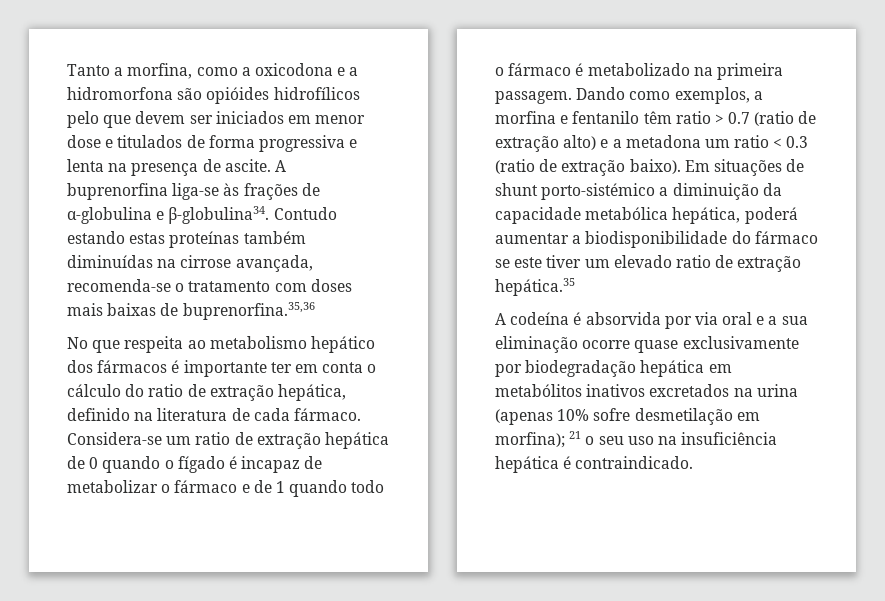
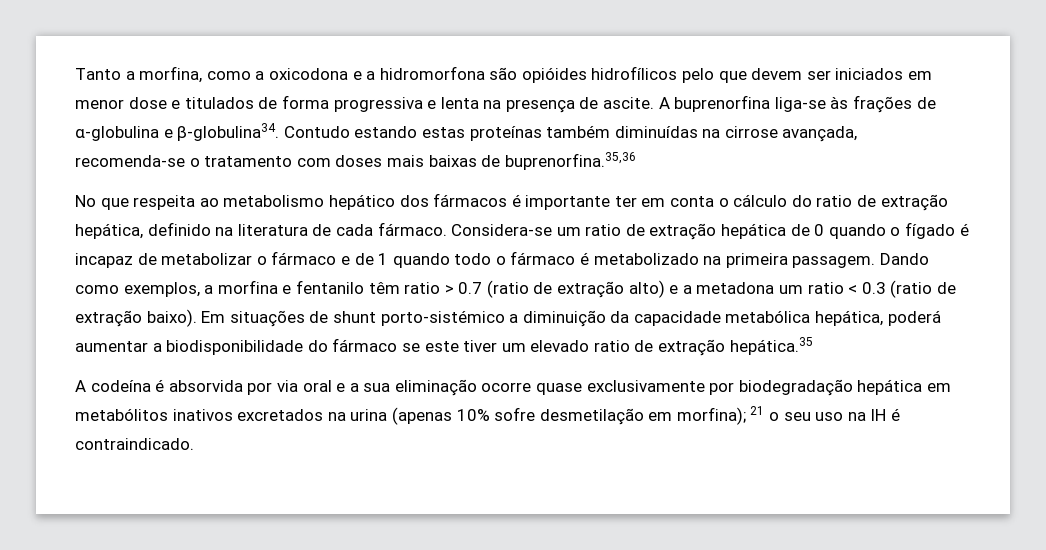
- A codeína é absorvida por via oral e a sua eliminação ocorre quase exclusivamente por biodegradação hepática em metabólitos inativos excretados na urina (apenas 10% sofre desmetilação em morfina); 21 o seu uso na insuficiência hepática é contraindicado.
+ A codeína é absorvida por via oral e a sua eliminação ocorre quase exclusivamente por biodegradação hepática em metabólitos inativos excretados na urina (apenas 10% sofre desmetilação em morfina); 21 o seu uso na IH é contraindicado.

